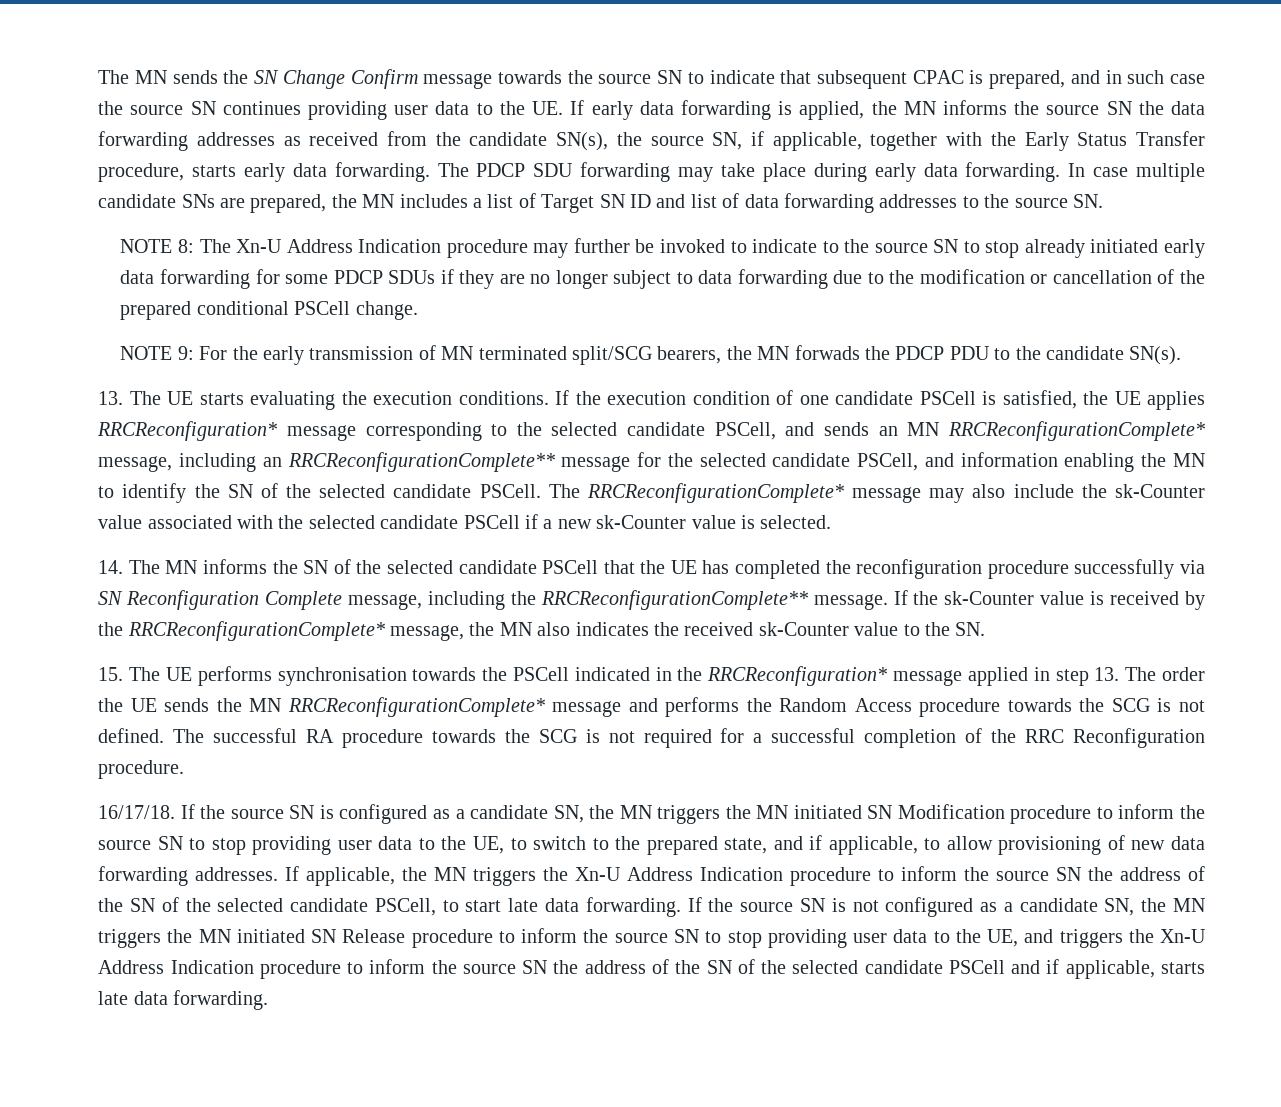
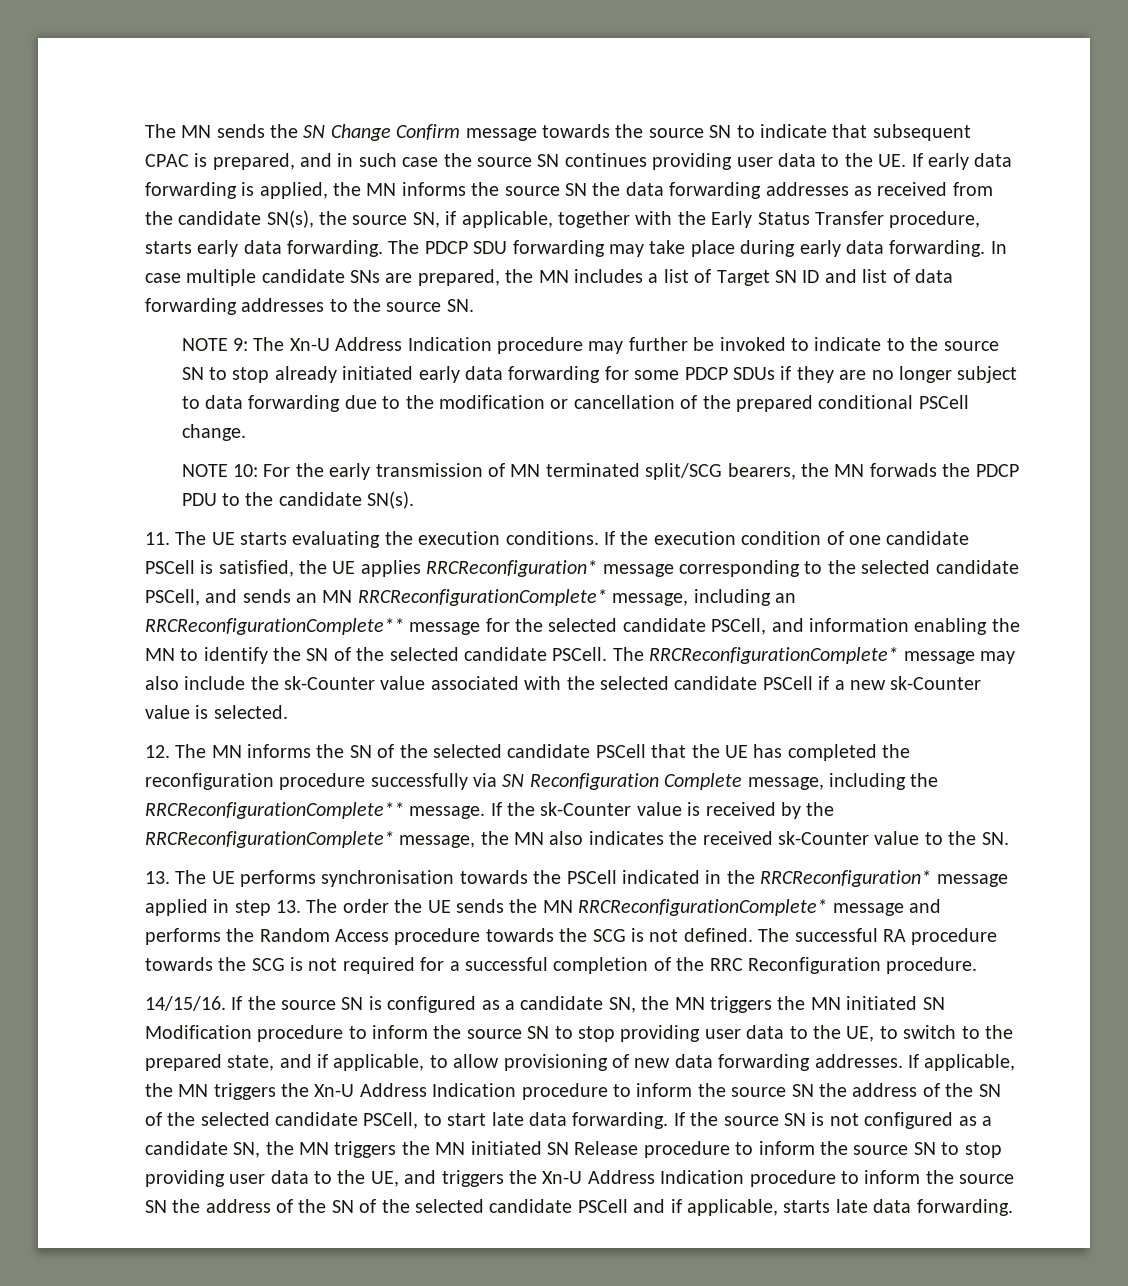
- NOTE 8: The Xn-U Address Indication procedure may further be invoked to indicate to the source SN to stop already initiated early data forwarding for some PDCP SDUs if they are no longer subject to data forwarding due to the modification or cancellation of the prepared conditional PSCell change.
+ NOTE 9: The Xn-U Address Indication procedure may further be invoked to indicate to the source SN to stop already initiated early data forwarding for some PDCP SDUs if they are no longer subject to data forwarding due to the modification or cancellation of the prepared conditional PSCell change.
- NOTE 9: For the early transmission of MN terminated split/SCG bearers, the MN forwads the PDCP PDU to the candidate SN(s).
+ NOTE 10: For the early transmission of MN terminated split/SCG bearers, the MN forwads the PDCP PDU to the candidate SN(s).
- 13. The UE starts evaluating the execution conditions.
+ 11. The UE starts evaluating the execution conditions.
- 14. The MN informs the SN of the selected candidate PSCell that the UE has completed the reconfiguration procedure successfully via SN Reconfiguration Complete message, including the RRCReconfigurationComplete** message.
+ 12. The MN informs the SN of the selected candidate PSCell that the UE has completed the reconfiguration procedure successfully via SN Reconfiguration Complete message, including the RRCReconfigurationComplete** message.
- 15. The UE performs synchronisation towards the PSCell indicated in the RRCReconfiguration* message applied in step 13. The order the UE sends the MN RRCReconfigurationComplete* message and performs the Random Access procedure towards the SCG is not defined.
+ 13. The UE performs synchronisation towards the PSCell indicated in the RRCReconfiguration* message applied in step 13. The order the UE sends the MN RRCReconfigurationComplete* message and performs the Random Access procedure towards the SCG is not defined.
- 16/17/18.
+ 14/15/16.

